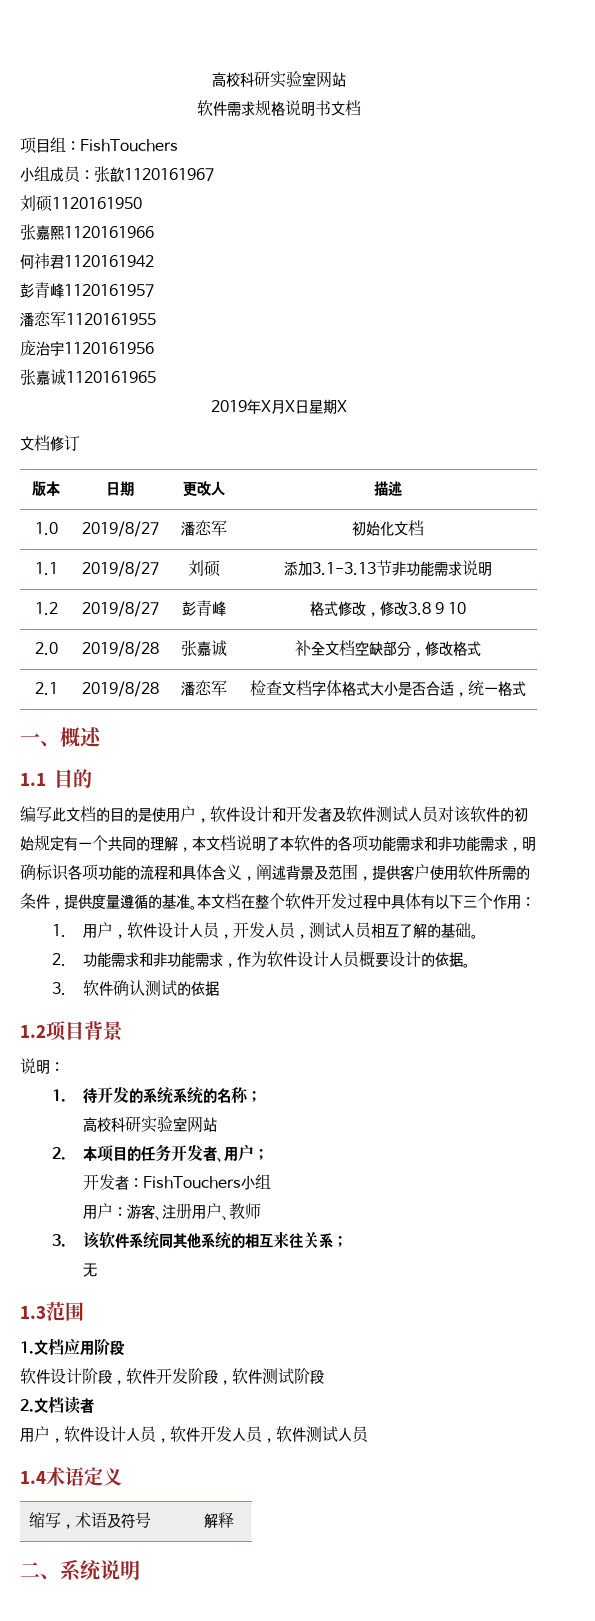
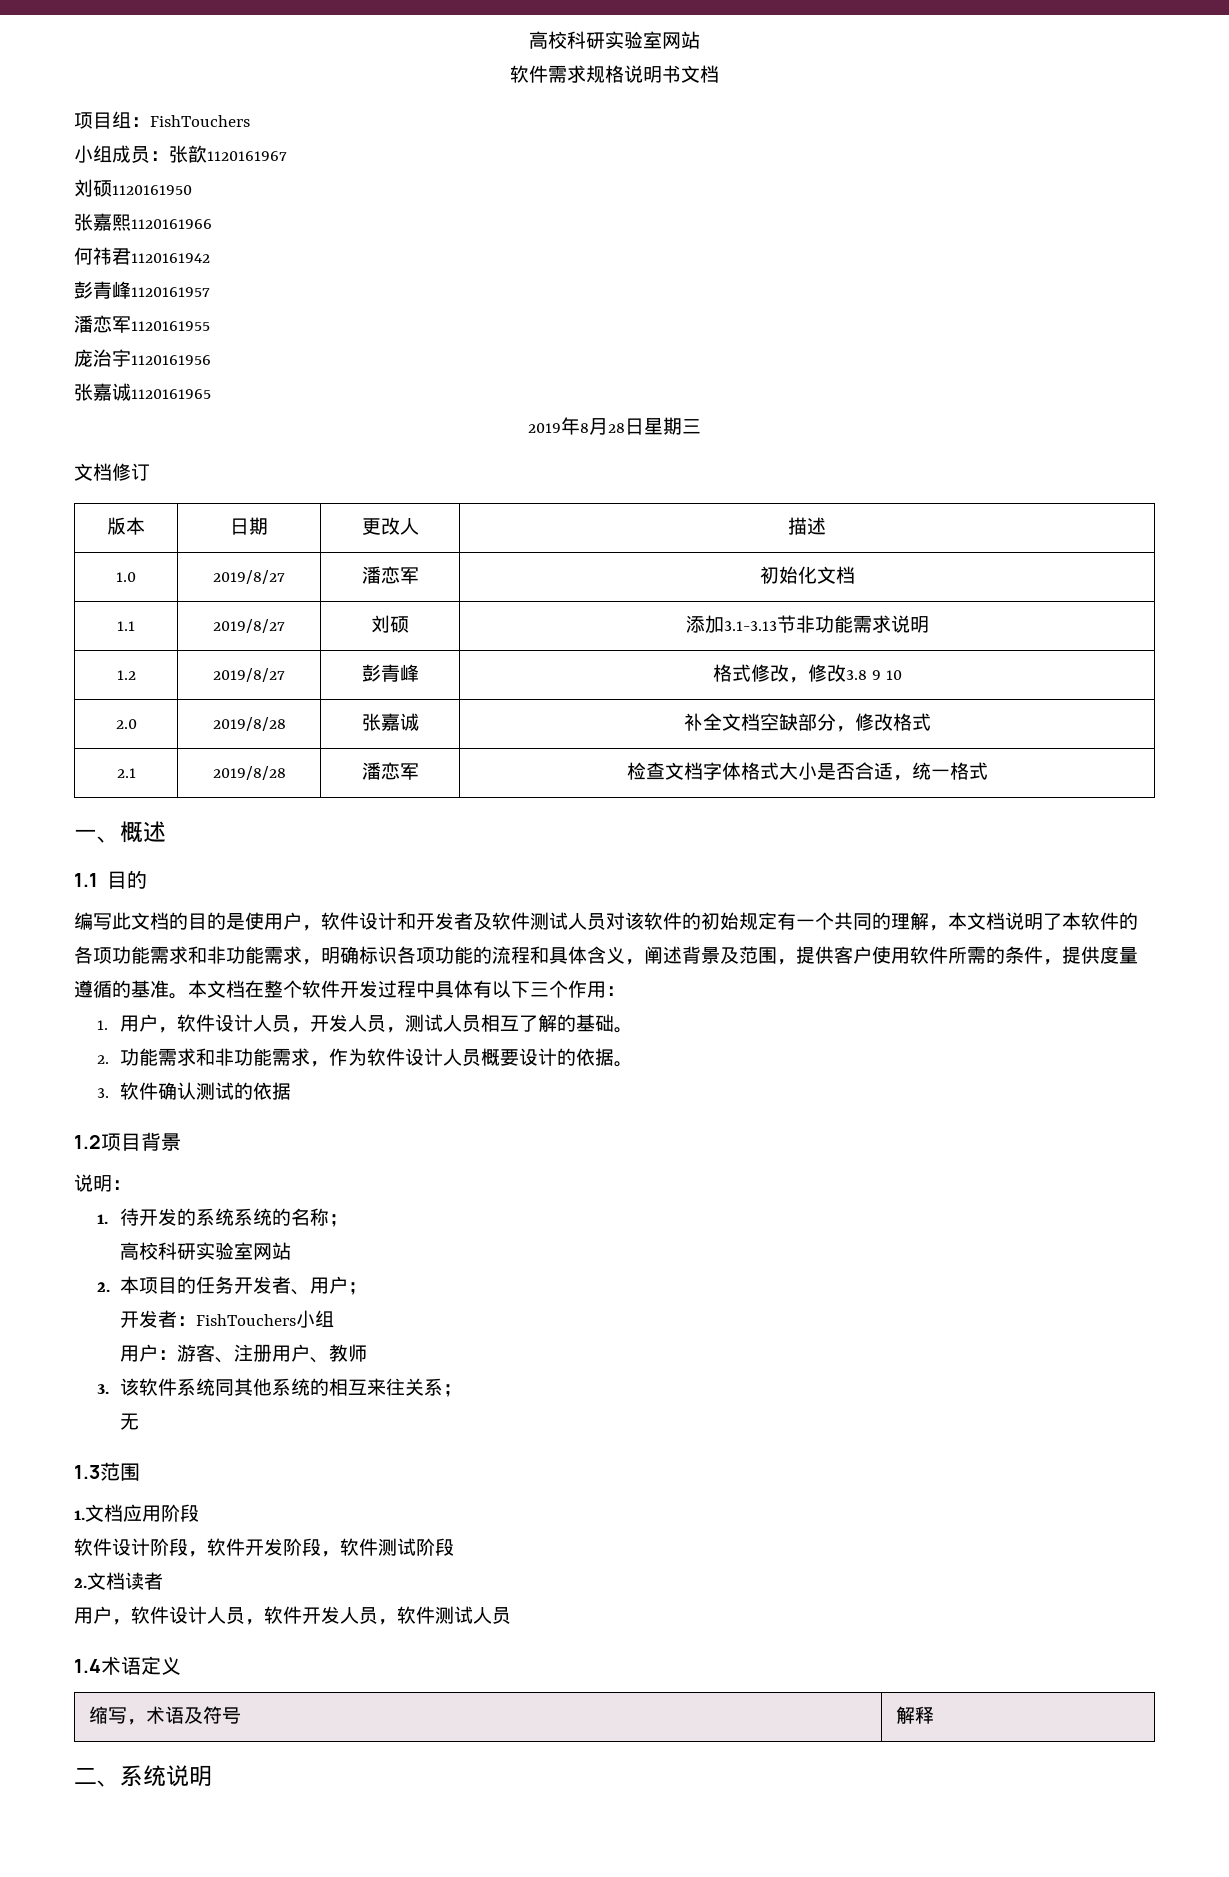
- 2019年X月X日星期X
+ 2019年8月28日星期三

